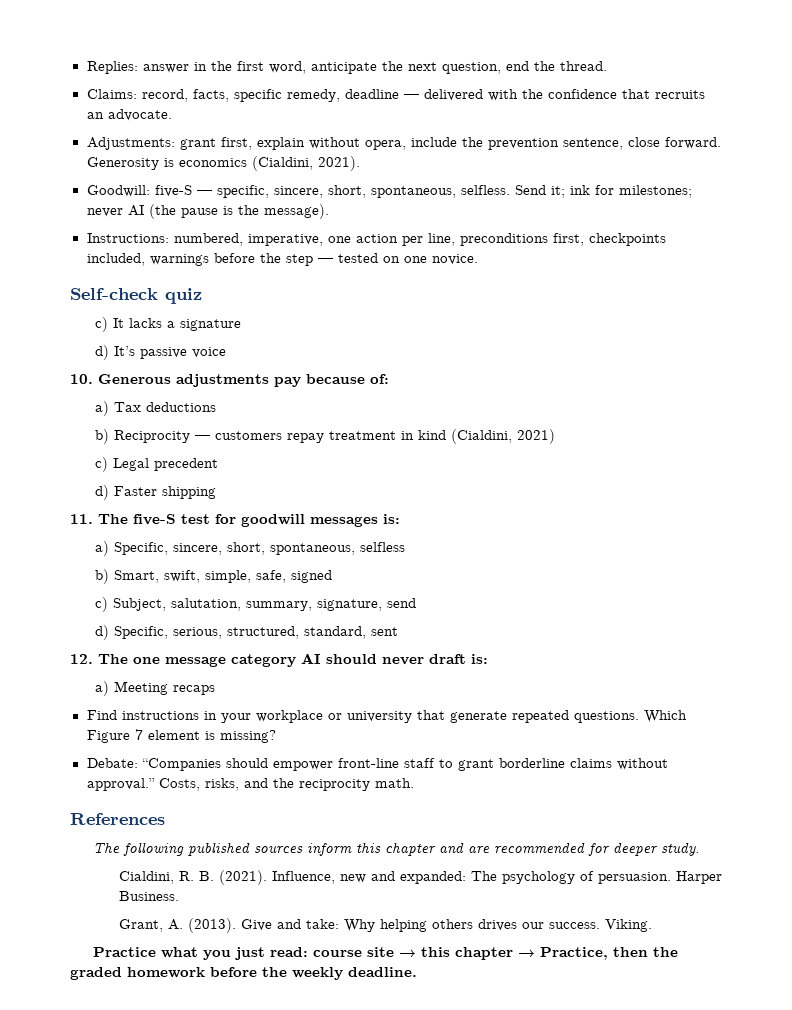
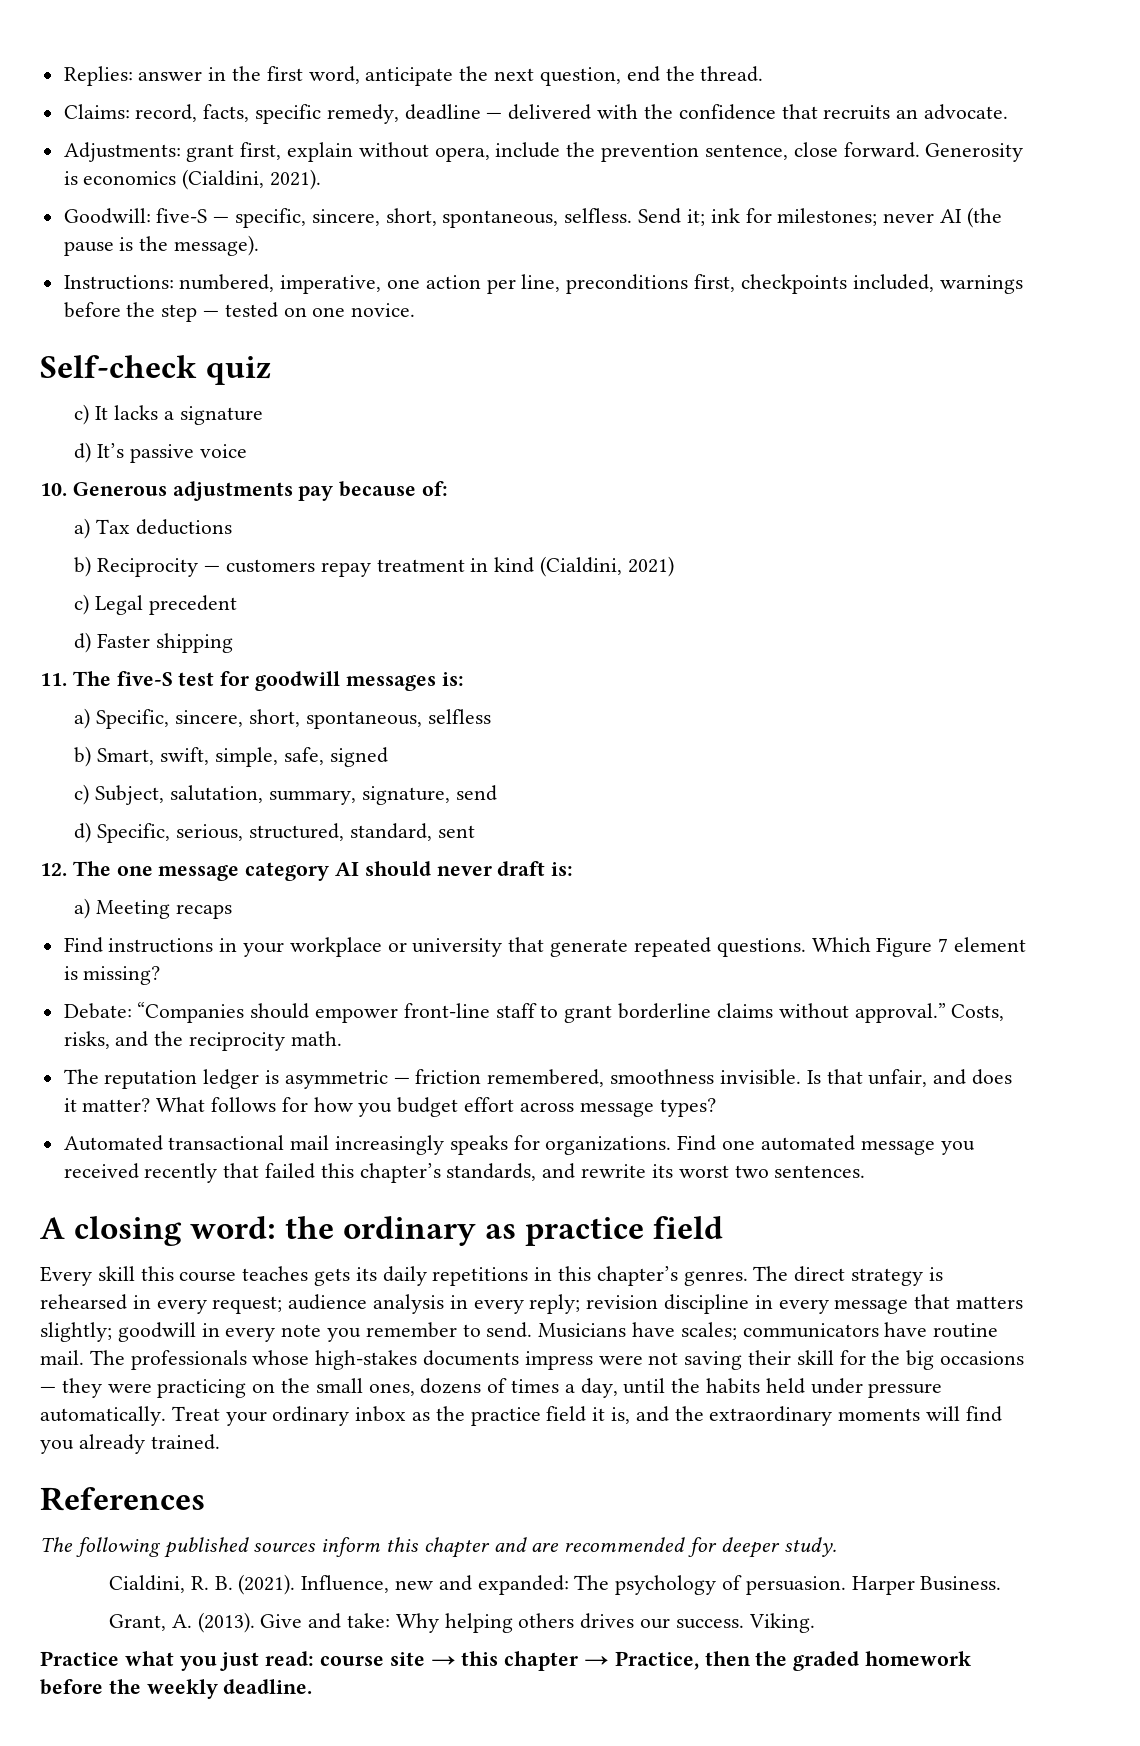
+ The reputation ledger is asymmetric — friction remembered, smoothness invisible. Is that unfair, and does it matter? What follows for how you budget effort across message types?
+ Automated transactional mail increasingly speaks for organizations. Find one automated message you received recently that failed this chapter’s standards, and rewrite its worst two sentences.
+ A closing word: the ordinary as practice field
+ Every skill this course teaches gets its daily repetitions in this chapter’s genres. The direct strategy is rehearsed in every request; audience analysis in every reply; revision discipline in every message that matters slightly; goodwill in every note you remember to send. Musicians have scales; communicators have routine mail. The professionals whose high-stakes documents impress were not saving their skill for the big occasions — they were practicing on the small ones, dozens of times a day, until the habits held under pressure automatically. Treat your ordinary inbox as the practice field it is, and the extraordinary moments will find you already trained.

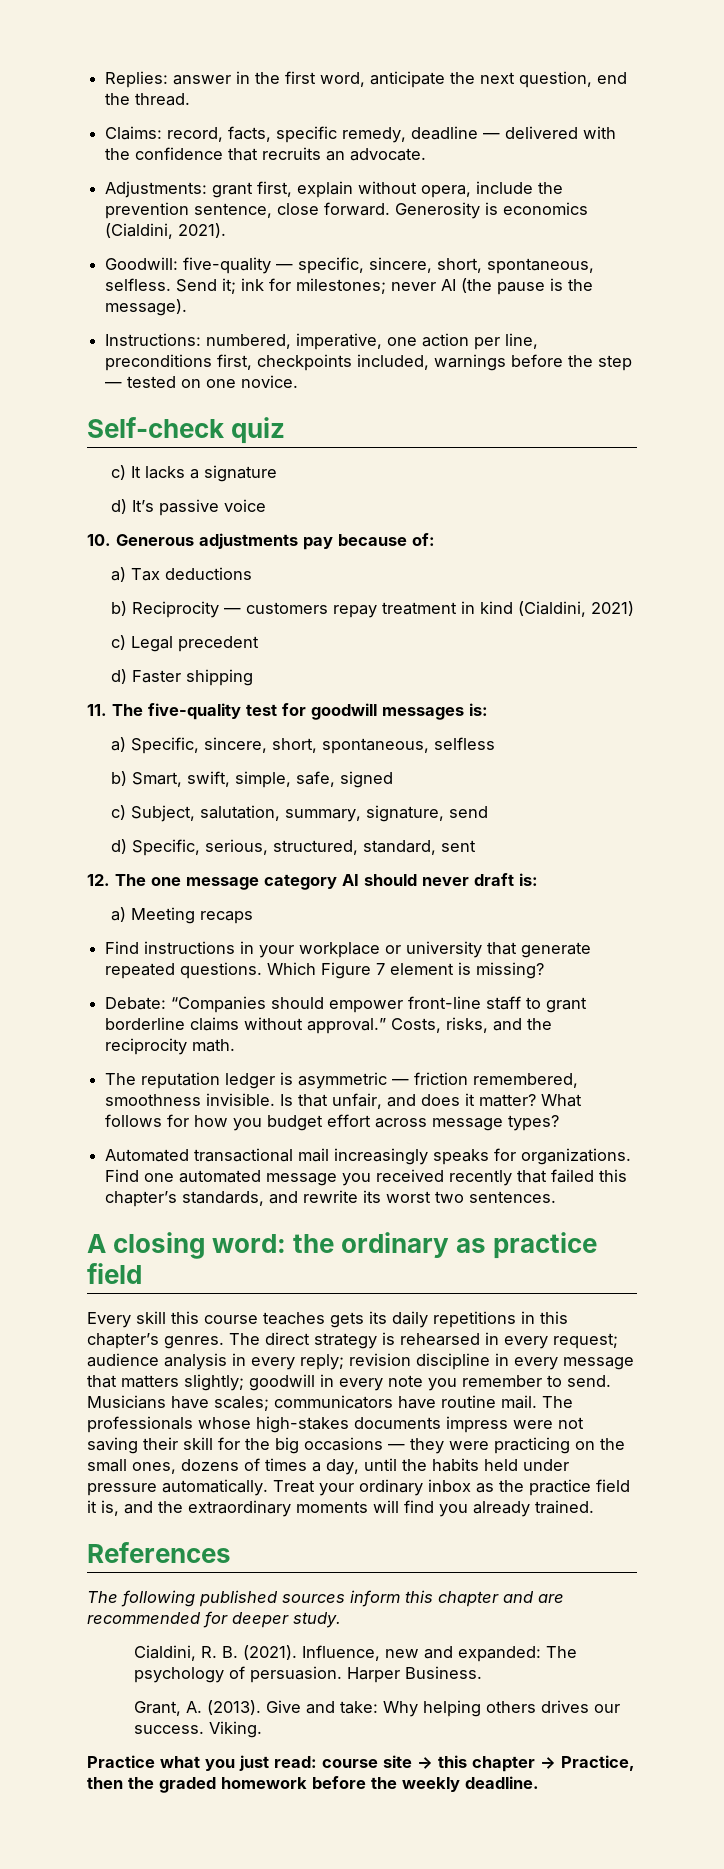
- Goodwill: five-S — specific, sincere, short, spontaneous, selfless.
+ Goodwill: five-quality — specific, sincere, short, spontaneous, selfless.
- 11. The five-S test for goodwill messages is:
+ 11. The five-quality test for goodwill messages is:

